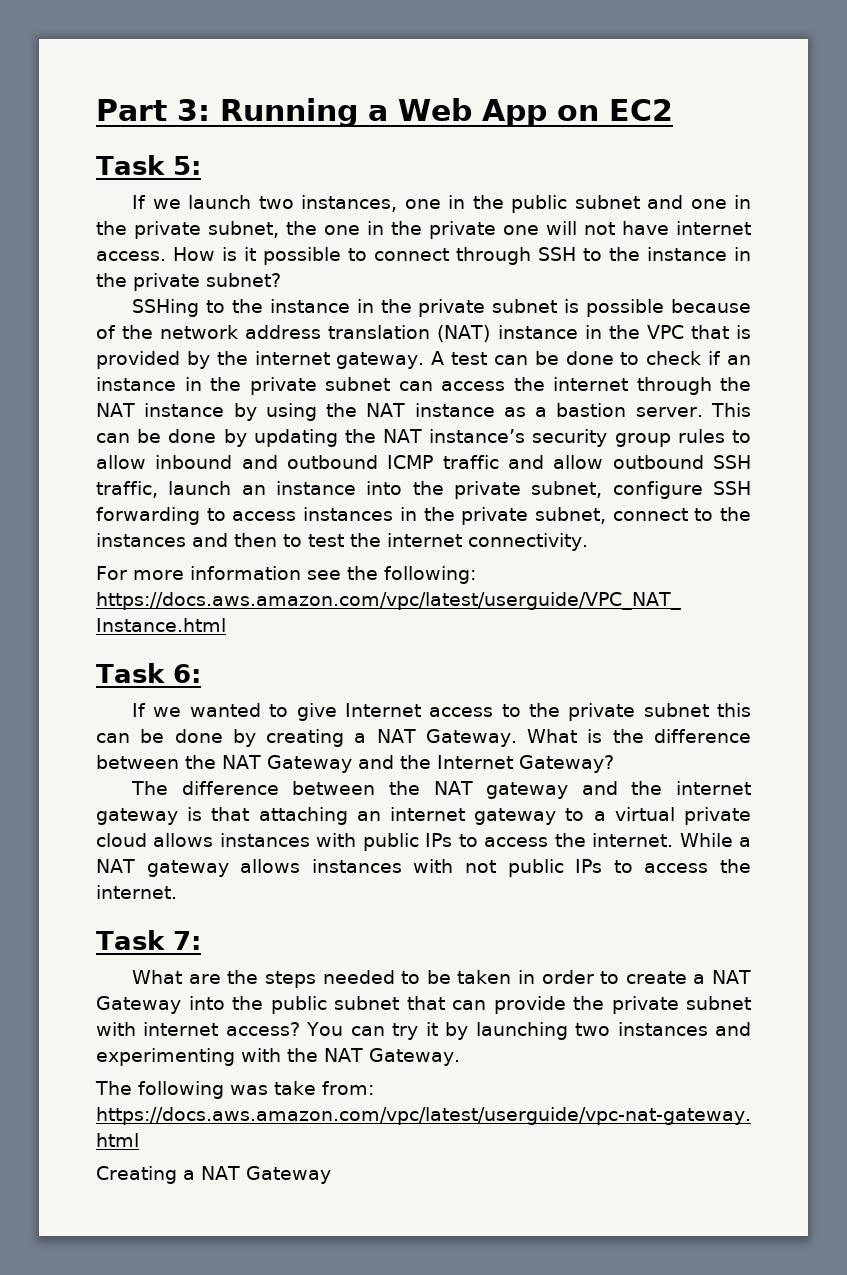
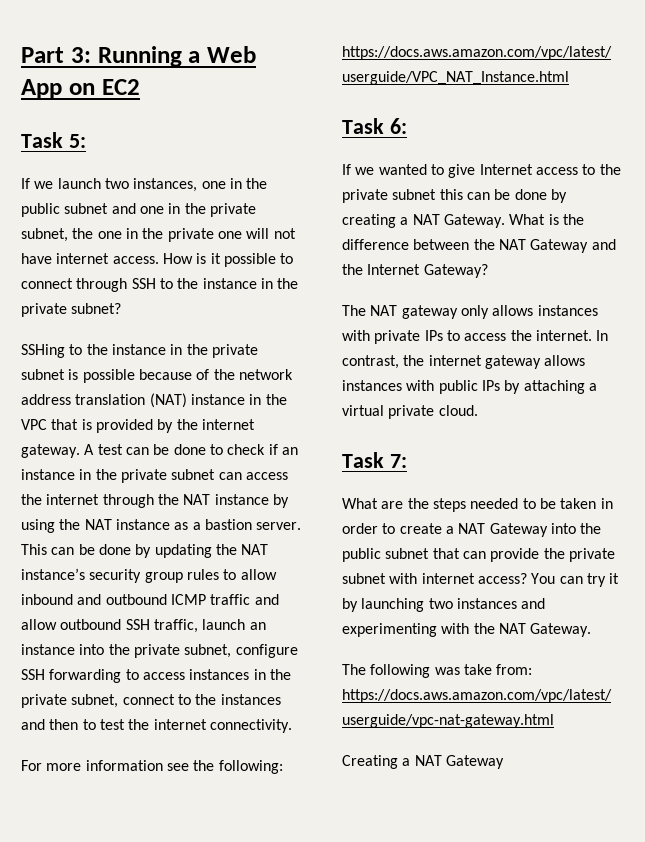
- The difference between the NAT gateway and the internet gateway is that attaching an internet gateway to a virtual private cloud allows instances with public IPs to access the internet. While a NAT gateway allows instances with not public IPs to access the internet.
+ The NAT gateway only allows instances with private IPs to access the internet. In contrast, the internet gateway allows instances with public IPs by attaching a virtual private cloud.

